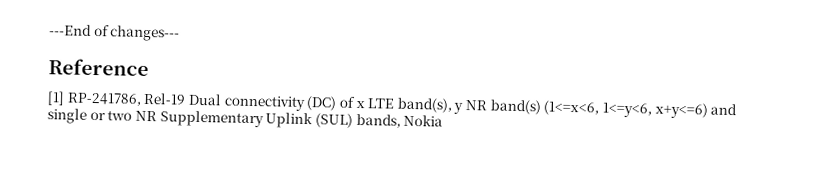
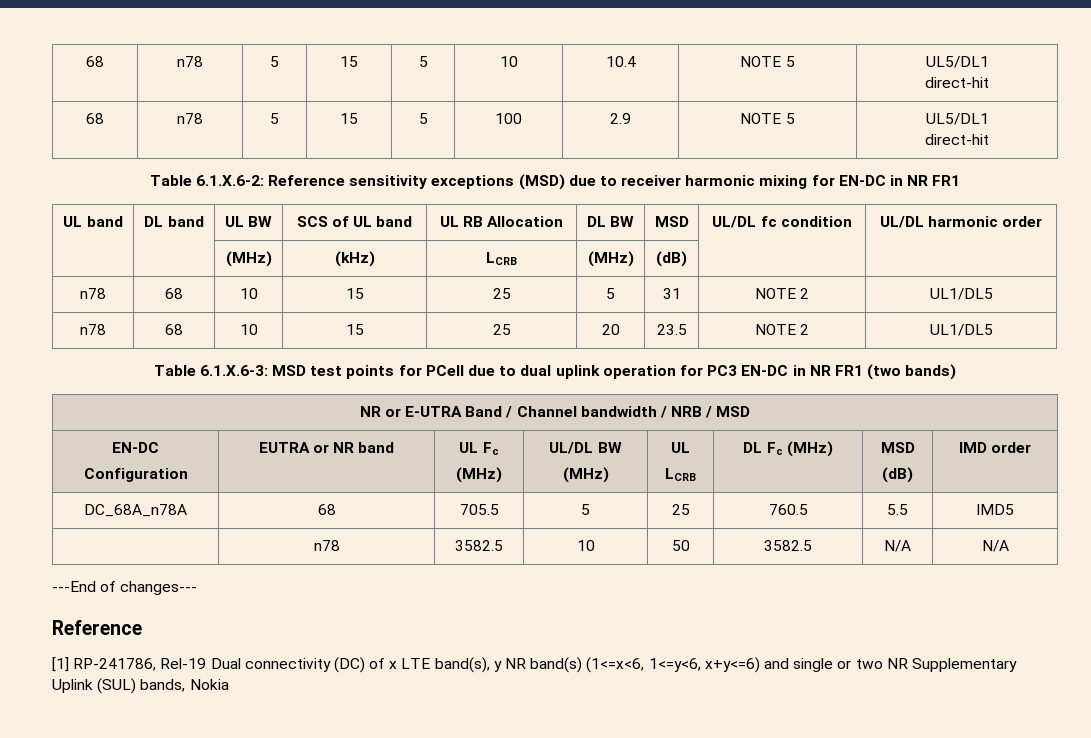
+ 68 | n78 | 5 | 15 | 5 | 10 | 10.4 | NOTE 5 | UL5/DL1
+ direct-hit
+ 68 | n78 | 5 | 15 | 5 | 100 | 2.9 | NOTE 5 | UL5/DL1
+ direct-hit
+ Table 6.1.X.6-2: Reference sensitivity exceptions (MSD) due to receiver harmonic mixing for EN-DC in NR FR1
+ UL band | DL band | UL BW | SCS of UL band | UL RB Allocation | DL BW | MSD | UL/DL fc condition | UL/DL harmonic order
+ | | (MHz) | (kHz) | LCRB | (MHz) | (dB) | |
+ n78 | 68 | 10 | 15 | 25 | 5 | 31 | NOTE 2 | UL1/DL5
+ n78 | 68 | 10 | 15 | 25 | 20 | 23.5 | NOTE 2 | UL1/DL5
+ Table 6.1.X.6-3: MSD test points for PCell due to dual uplink operation for PC3 EN-DC in NR FR1 (two bands)
+ NR or E-UTRA Band / Channel bandwidth / NRB / MSD
+ EN-DC
+ Configuration | EUTRA or NR band | UL Fc
+ (MHz) | UL/DL BW
+ (MHz) | UL
+ LCRB | DL Fc (MHz) | MSD
+ (dB) | IMD order
+ DC_68A_n78A | 68 | 705.5 | 5 | 25 | 760.5 | 5.5 | IMD5
+ | n78 | 3582.5 | 10 | 50 | 3582.5 | N/A | N/A

